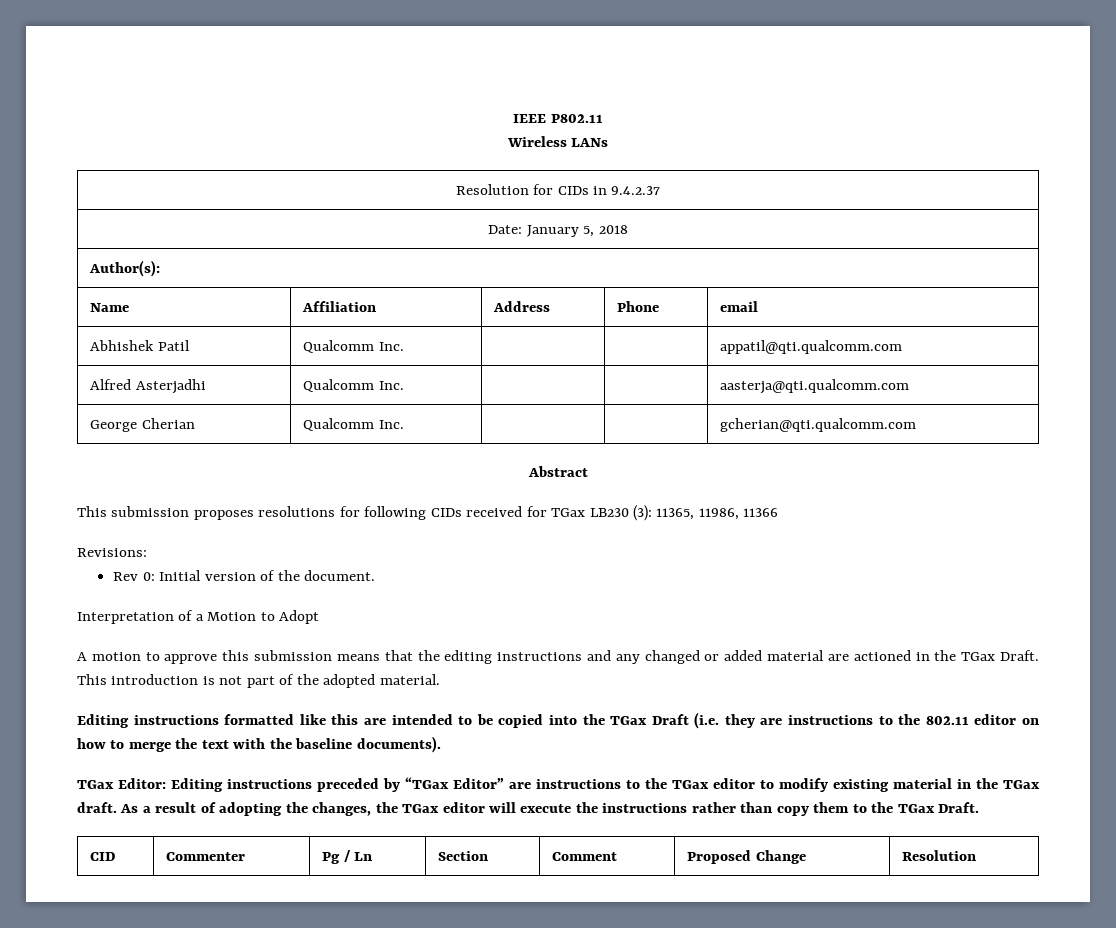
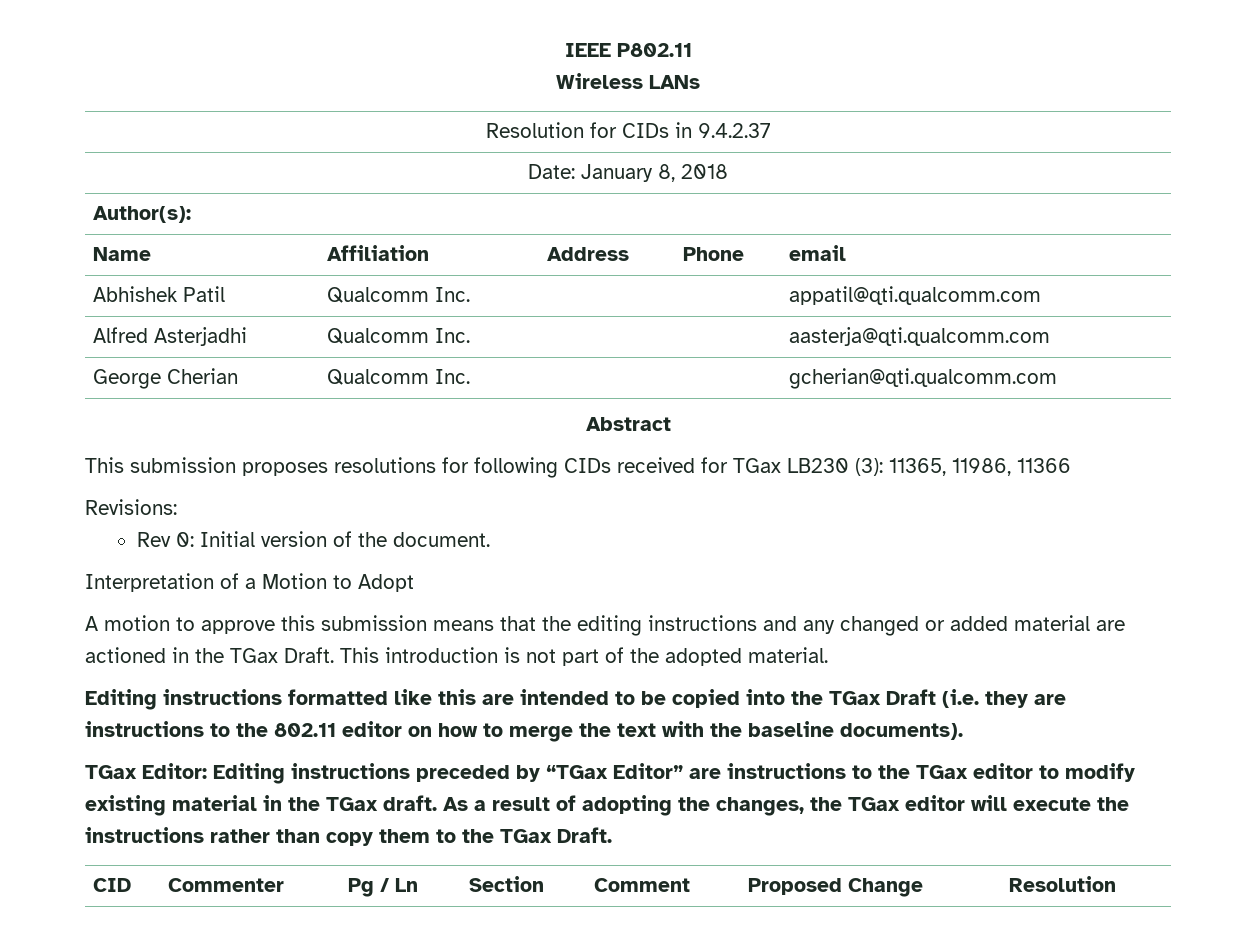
- Date: January 5, 2018
+ Date: January 8, 2018

